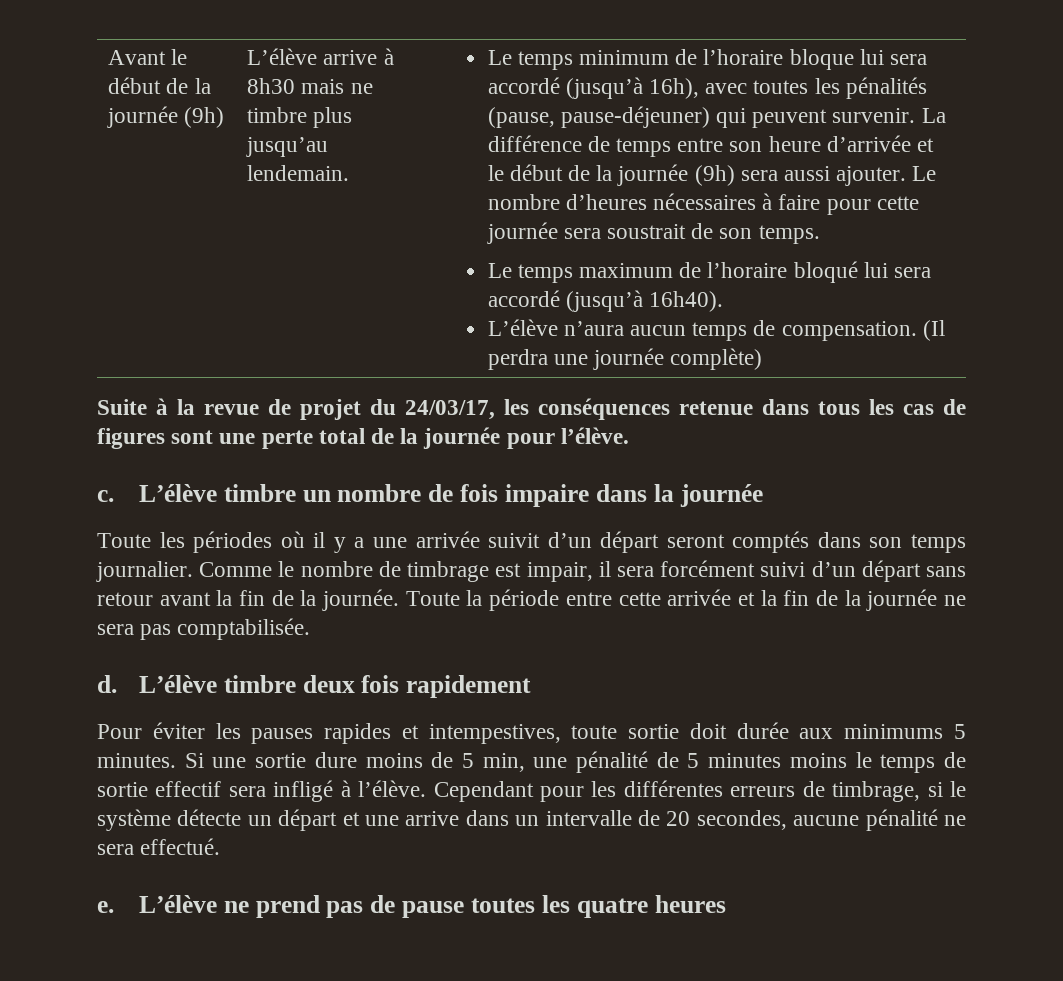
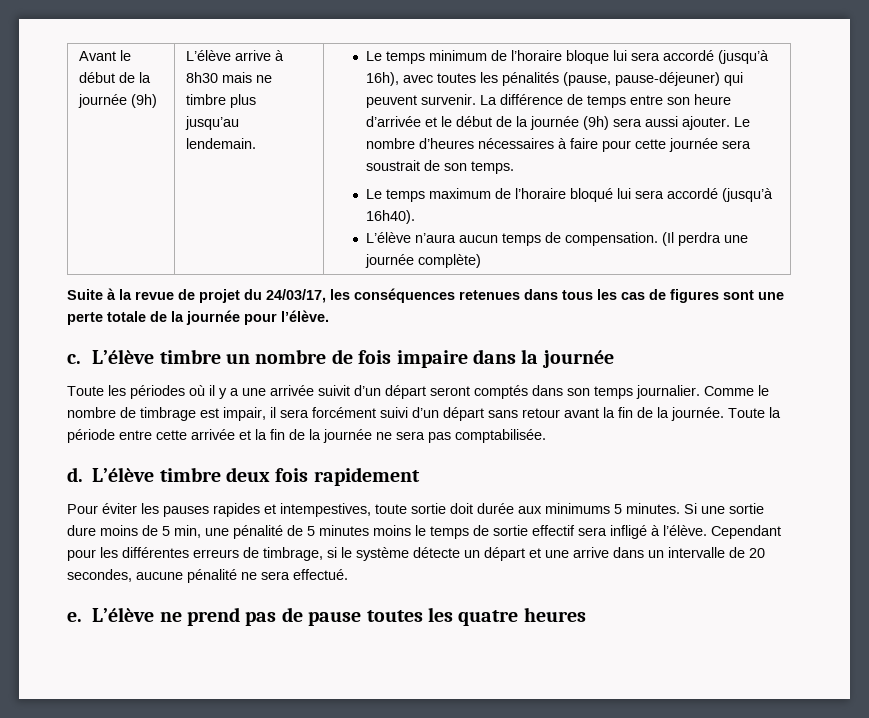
- Suite à la revue de projet du 24/03/17, les conséquences retenue dans tous les cas de figures sont une perte total de la journée pour l’élève.
+ Suite à la revue de projet du 24/03/17, les conséquences retenues dans tous les cas de figures sont une perte totale de la journée pour l’élève.

